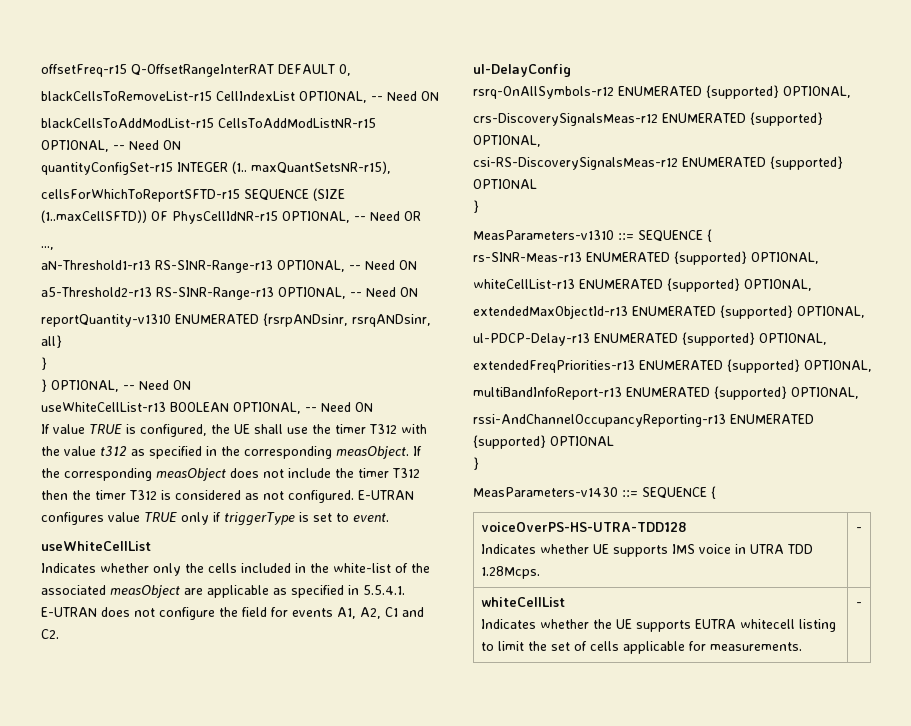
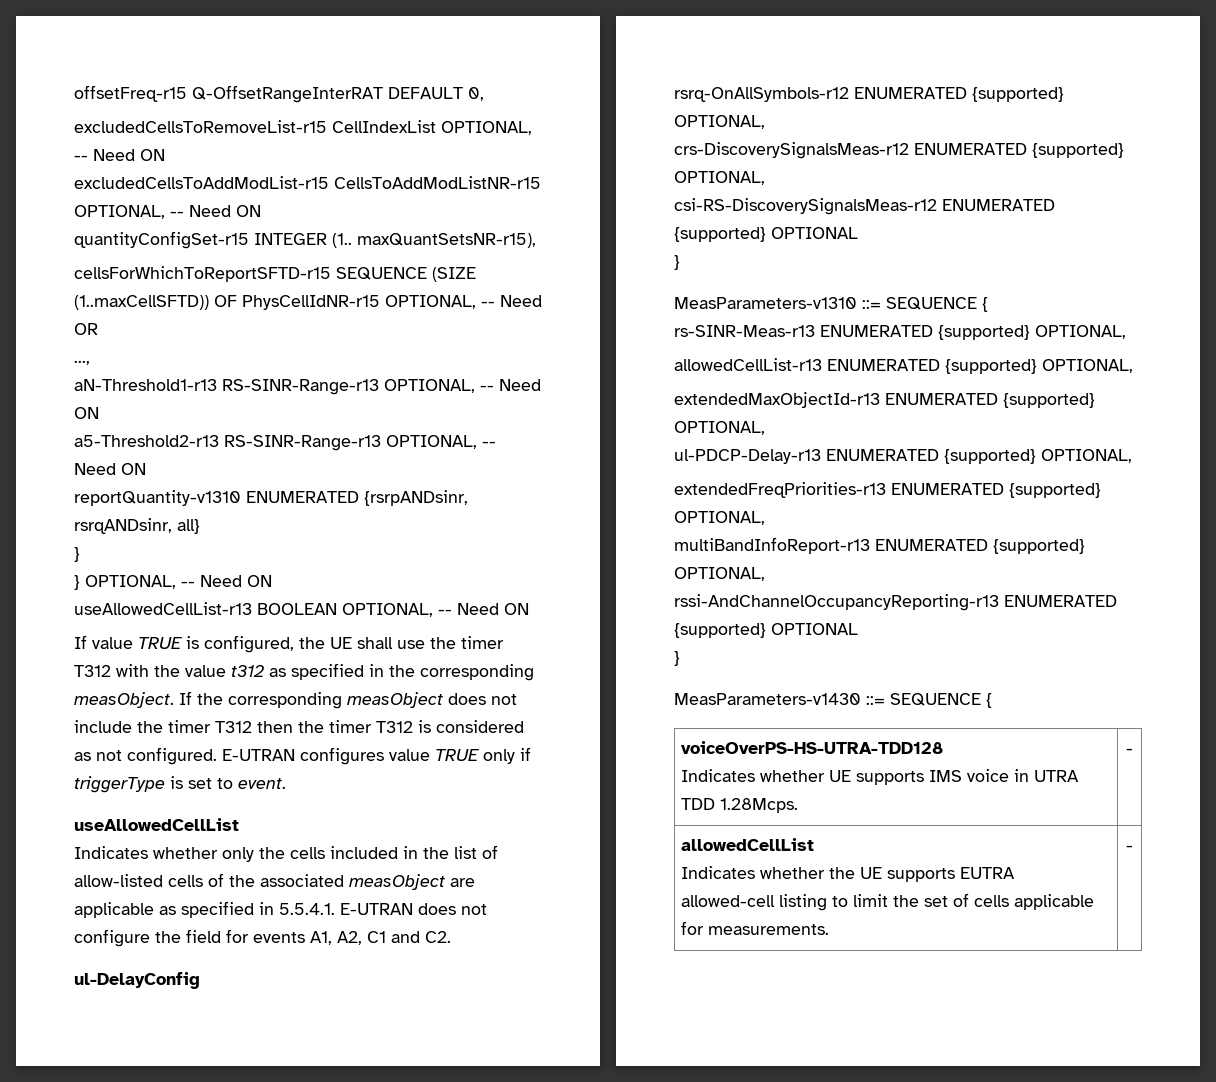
- blackCellsToRemoveList-r15 CellIndexList OPTIONAL, -- Need ON
+ excludedCellsToRemoveList-r15 CellIndexList OPTIONAL, -- Need ON
- blackCellsToAddModList-r15 CellsToAddModListNR-r15 OPTIONAL, -- Need ON
+ excludedCellsToAddModList-r15 CellsToAddModListNR-r15 OPTIONAL, -- Need ON
- useWhiteCellList-r13 BOOLEAN OPTIONAL, -- Need ON
+ useAllowedCellList-r13 BOOLEAN OPTIONAL, -- Need ON
- useWhiteCellList
+ useAllowedCellList
- Indicates whether only the cells included in the white-list of the associated measObject are applicable as specified in 5.5.4.1. E-UTRAN does not configure the field for events A1, A2, C1 and C2.
+ Indicates whether only the cells included in the list of allow-listed cells of the associated measObject are applicable as specified in 5.5.4.1. E-UTRAN does not configure the field for events A1, A2, C1 and C2.
- whiteCellList-r13 ENUMERATED {supported} OPTIONAL,
+ allowedCellList-r13 ENUMERATED {supported} OPTIONAL,
- whiteCellList
- Indicates whether the UE supports EUTRA whitecell listing to limit the set of cells applicable for measurements. | -
+ allowedCellList
+ Indicates whether the UE supports EUTRA allowed-cell listing to limit the set of cells applicable for measurements. | -

